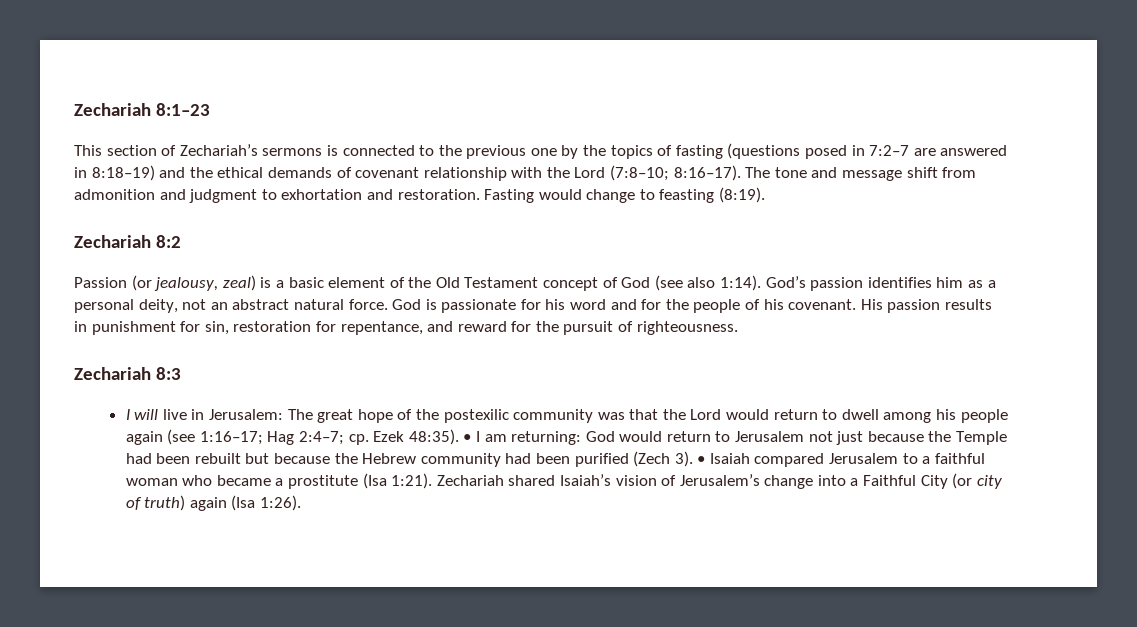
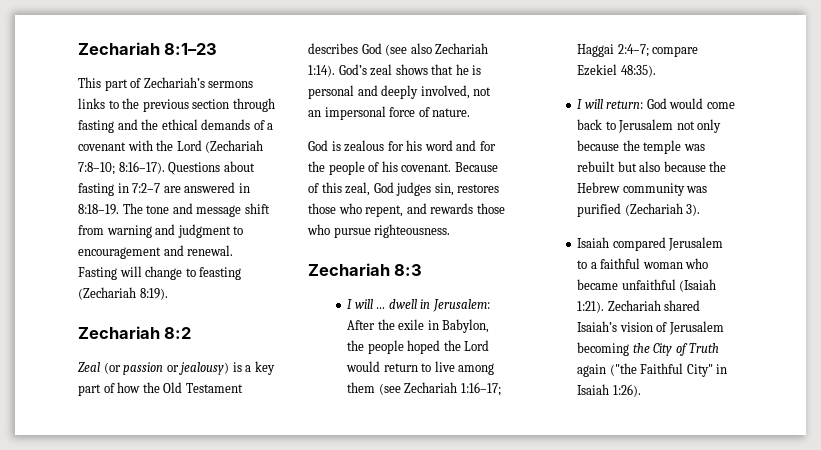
- This section of Zechariah’s sermons is connected to the previous one by the topics of fasting (questions posed in 7:2–7 are answered in 8:18–19) and the ethical demands of covenant relationship with the Lord (7:8–10; 8:16–17).
+ This part of Zechariah’s sermons links to the previous section through fasting and the ethical demands of a covenant with the Lord (Zechariah 7:8–10; 8:16–17). Questions about fasting in 7:2–7 are answered in 8:18–19.
- The tone and message shift from admonition and judgment to exhortation and restoration. Fasting would change to feasting (8:19).
+ The tone and message shift from warning and judgment to encouragement and renewal. Fasting will change to feasting (Zechariah 8:19).
- Passion (or jealousy, zeal) is a basic element of the Old Testament concept of God (see also 1:14).
+ Zeal (or passion or jealousy) is a key part of how the Old Testament describes God (see also Zechariah 1:14).
- God’s passion identifies him as a personal deity, not an abstract natural force. God is passionate for his word and for the people of his covenant.
+ God’s zeal shows that he is personal and deeply involved, not an impersonal force of nature.
+ God is zealous for his word and for the people of his covenant.
- His passion results in punishment for sin, restoration for repentance, and reward for the pursuit of righteousness.
+ Because of this zeal, God judges sin, restores those who repent, and rewards those who pursue righteousness.
- I will live in Jerusalem: The great hope of the postexilic community was that the Lord would return to dwell among his people again (see 1:16–17; Hag 2:4–7; cp. Ezek 48:35). • I am returning: God would return to Jerusalem not just because the Temple had been rebuilt but because the Hebrew community had been purified (Zech 3). • Isaiah compared Jerusalem to a faithful woman who became a prostitute (Isa 1:21).
+ I will … dwell in Jerusalem: After the exile in Babylon, the people hoped the Lord would return to live among them (see Zechariah 1:16–17; Haggai 2:4–7; compare Ezekiel 48:35).
+ I will return: God would come back to Jerusalem not only because the temple was rebuilt but also because the Hebrew community was purified (Zechariah 3).
+ Isaiah compared Jerusalem to a faithful woman who became unfaithful (Isaiah 1:21).
- Zechariah shared Isaiah’s vision of Jerusalem’s change into a Faithful City (or city of truth) again (Isa 1:26).
+ Zechariah shared Isaiah’s vision of Jerusalem becoming the City of Truth again ("the Faithful City" in Isaiah 1:26).

